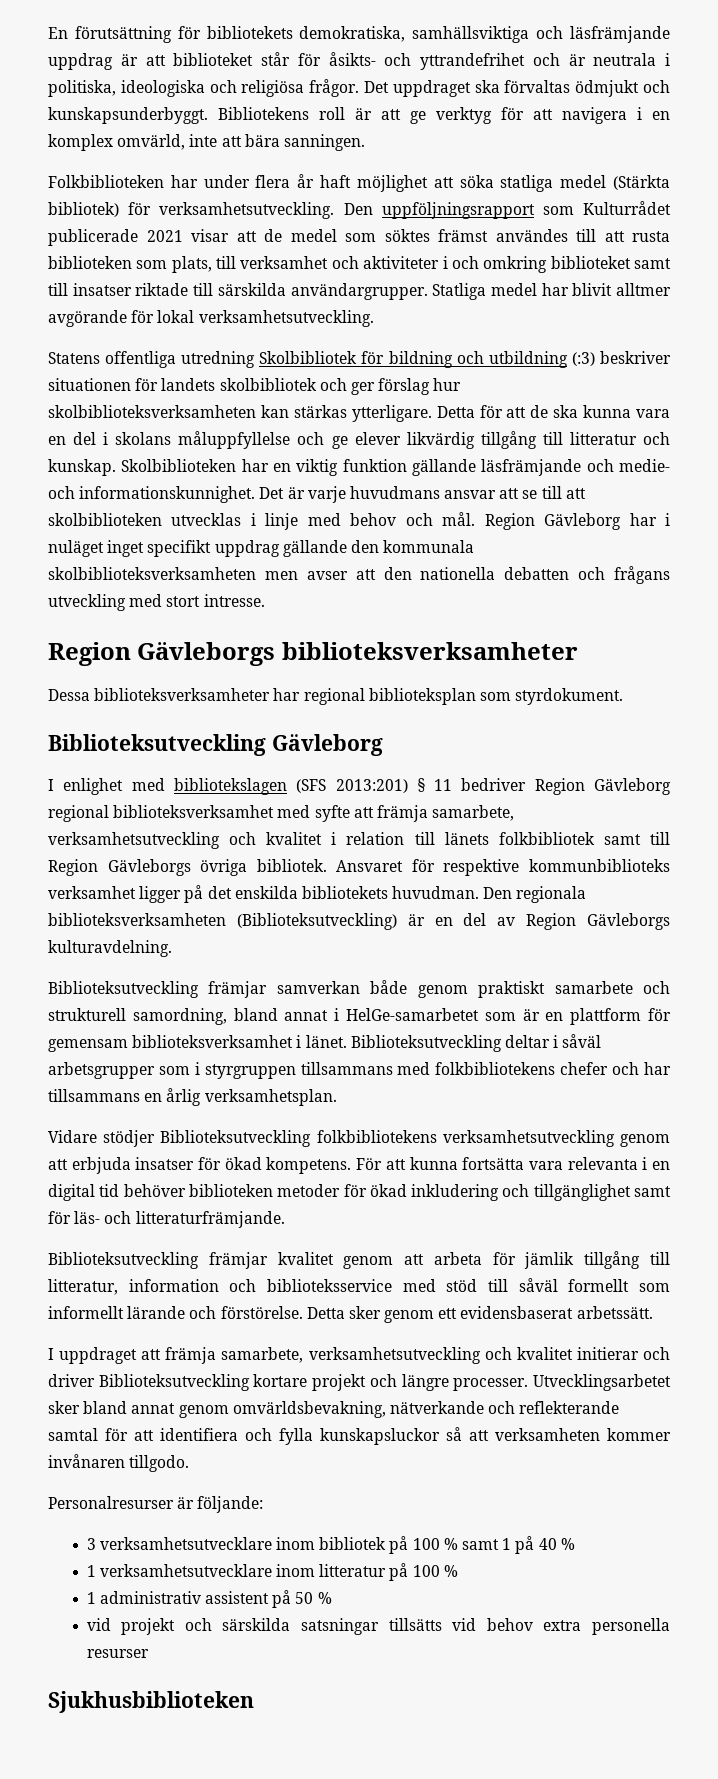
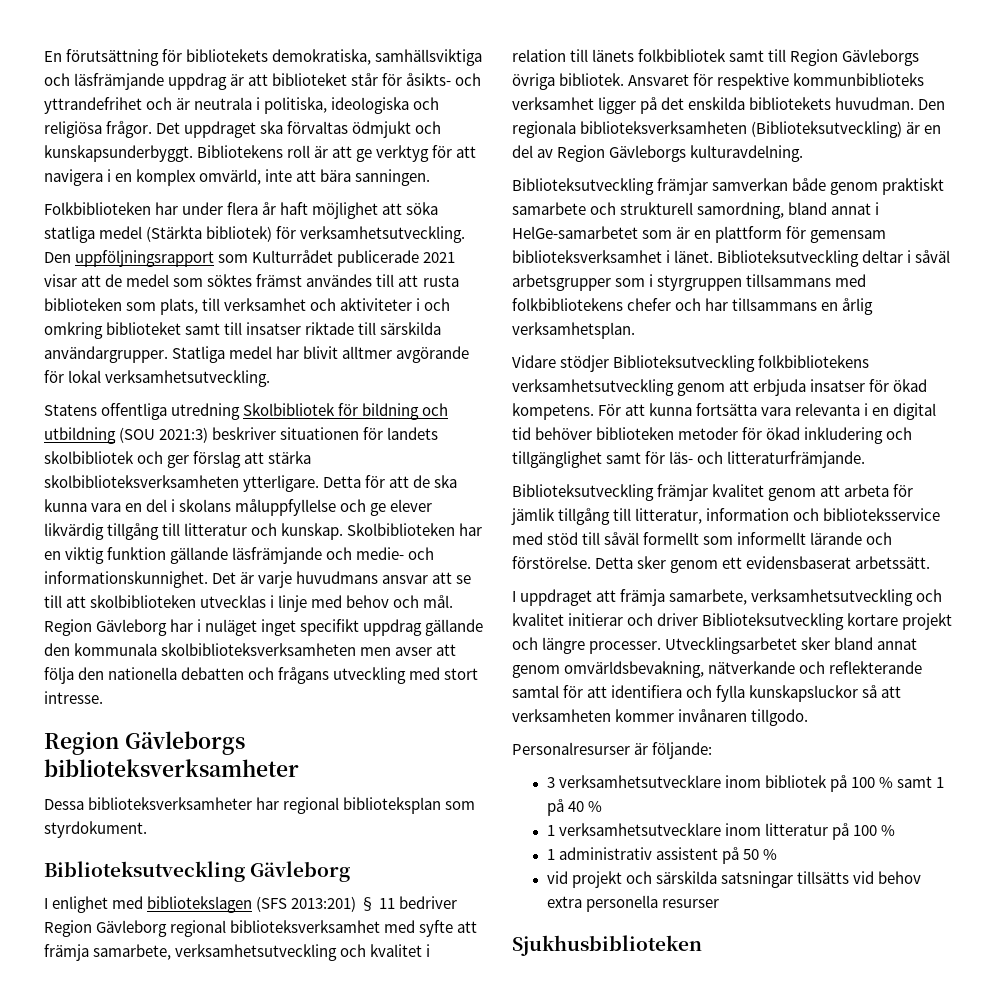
- Statens offentliga utredning Skolbibliotek för bildning och utbildning (:3) beskriver situationen för landets skolbibliotek och ger förslag hur skolbiblioteksverksamheten kan stärkas ytterligare.
+ Statens offentliga utredning Skolbibliotek för bildning och utbildning (SOU 2021:3) beskriver situationen för landets skolbibliotek och ger förslag att stärka skolbiblioteksverksamheten ytterligare.
- Region Gävleborg har i nuläget inget specifikt uppdrag gällande den kommunala skolbiblioteksverksamheten men avser att den nationella debatten och frågans utveckling med stort intresse.
+ Region Gävleborg har i nuläget inget specifikt uppdrag gällande den kommunala skolbiblioteksverksamheten men avser att följa den nationella debatten och frågans utveckling med stort intresse.

